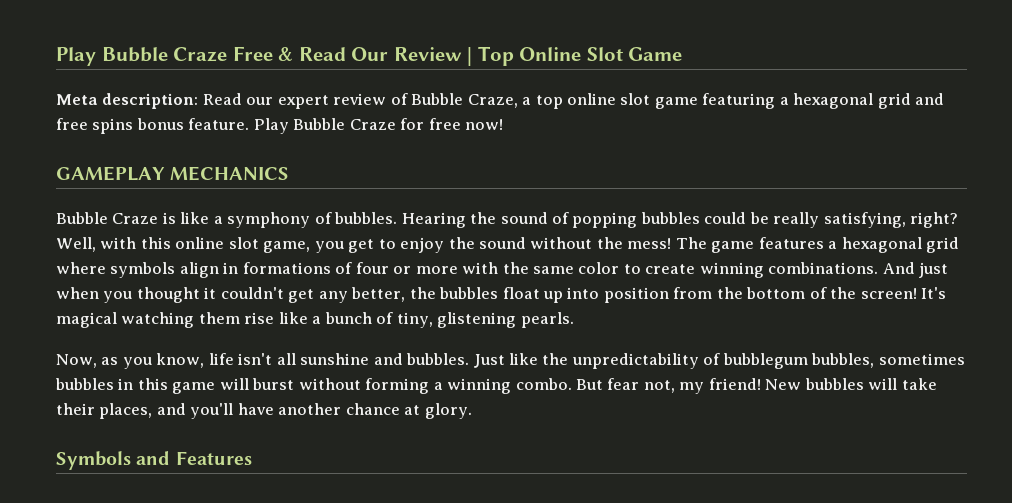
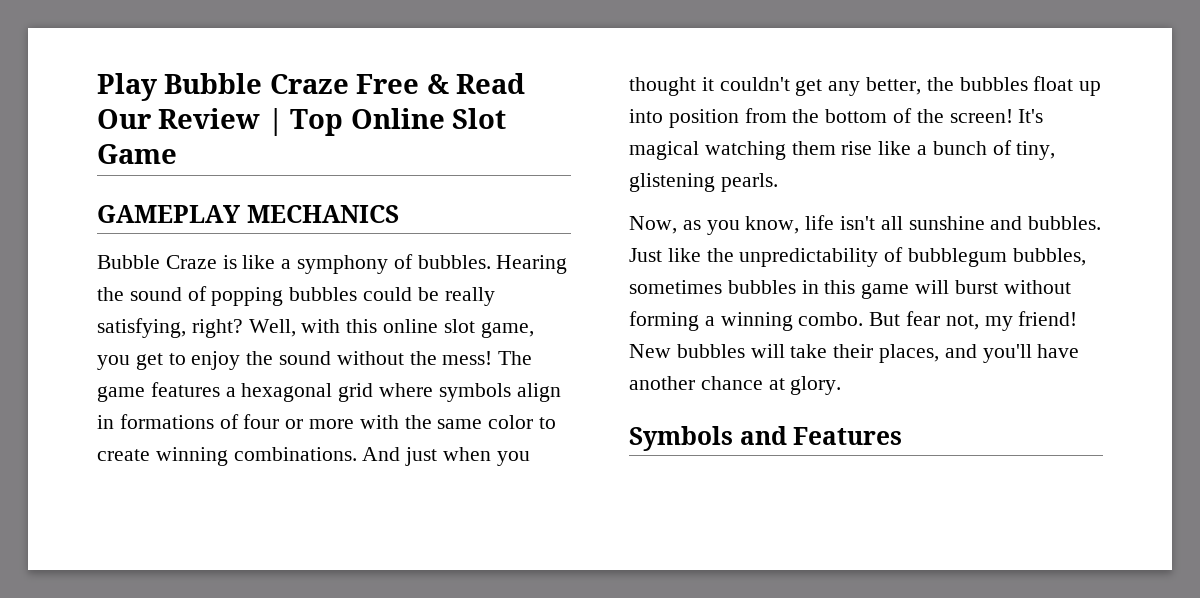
- Meta description: Read our expert review of Bubble Craze, a top online slot game featuring a hexagonal grid and free spins bonus feature. Play Bubble Craze for free now!

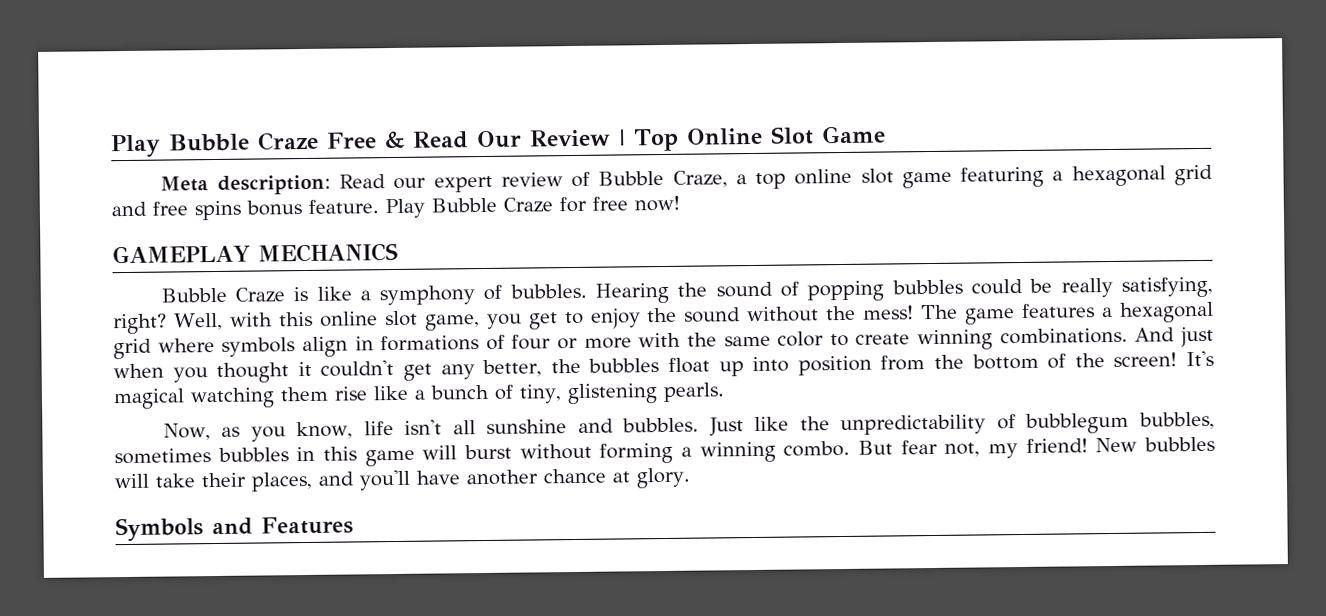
+ Meta description: Read our expert review of Bubble Craze, a top online slot game featuring a hexagonal grid and free spins bonus feature. Play Bubble Craze for free now!

